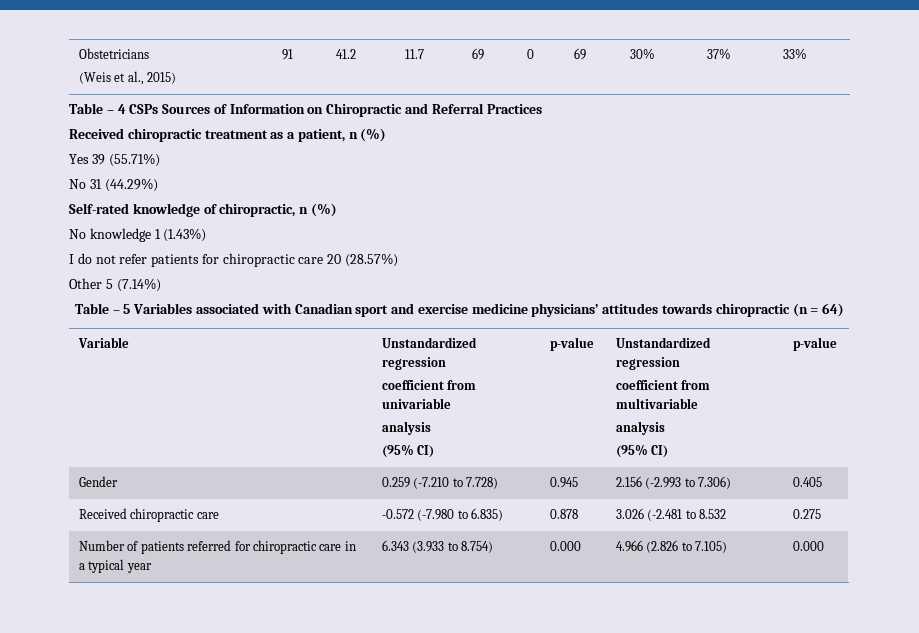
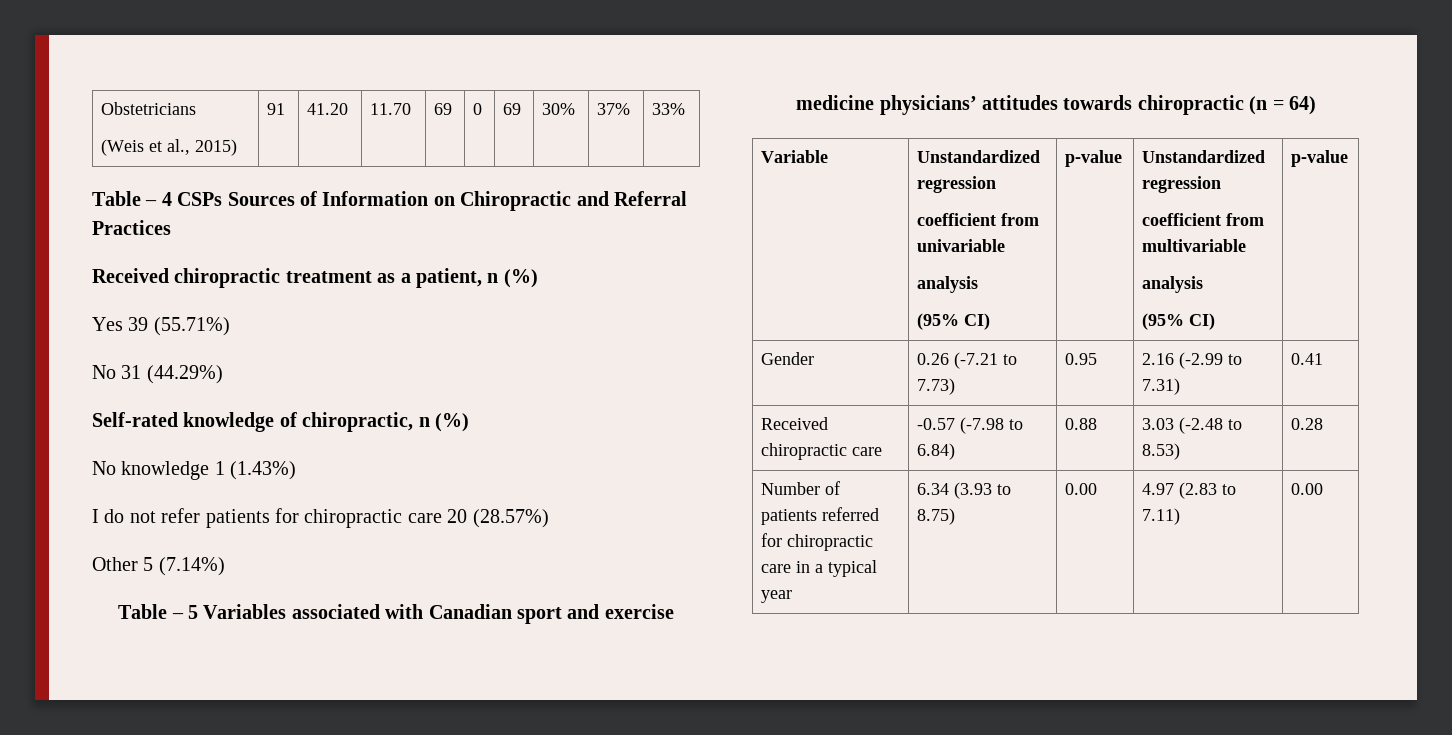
  Obstetricians
- (Weis et al., 2015) | 91 | 41.2 | 11.7 | 69 | 0 | 69 | 30% | 37% | 33%
+ (Weis et al., 2015) | 91 | 41.20 | 11.70 | 69 | 0 | 69 | 30% | 37% | 33%
- Gender | 0.259 (-7.210 to 7.728) | 0.945 | 2.156 (-2.993 to 7.306) | 0.405
- Received chiropractic care | -0.572 (-7.980 to 6.835) | 0.878 | 3.026 (-2.481 to 8.532 | 0.275
+ Gender | 0.26 (-7.21 to 7.73) | 0.95 | 2.16 (-2.99 to 7.31) | 0.41
+ Received chiropractic care | -0.57 (-7.98 to 6.84) | 0.88 | 3.03 (-2.48 to 8.53) | 0.28
- Number of patients referred for chiropractic care in a typical year | 6.343 (3.933 to 8.754) | 0.000 | 4.966 (2.826 to 7.105) | 0.000
+ Number of patients referred for chiropractic care in a typical year | 6.34 (3.93 to 8.75) | 0.00 | 4.97 (2.83 to 7.11) | 0.00

